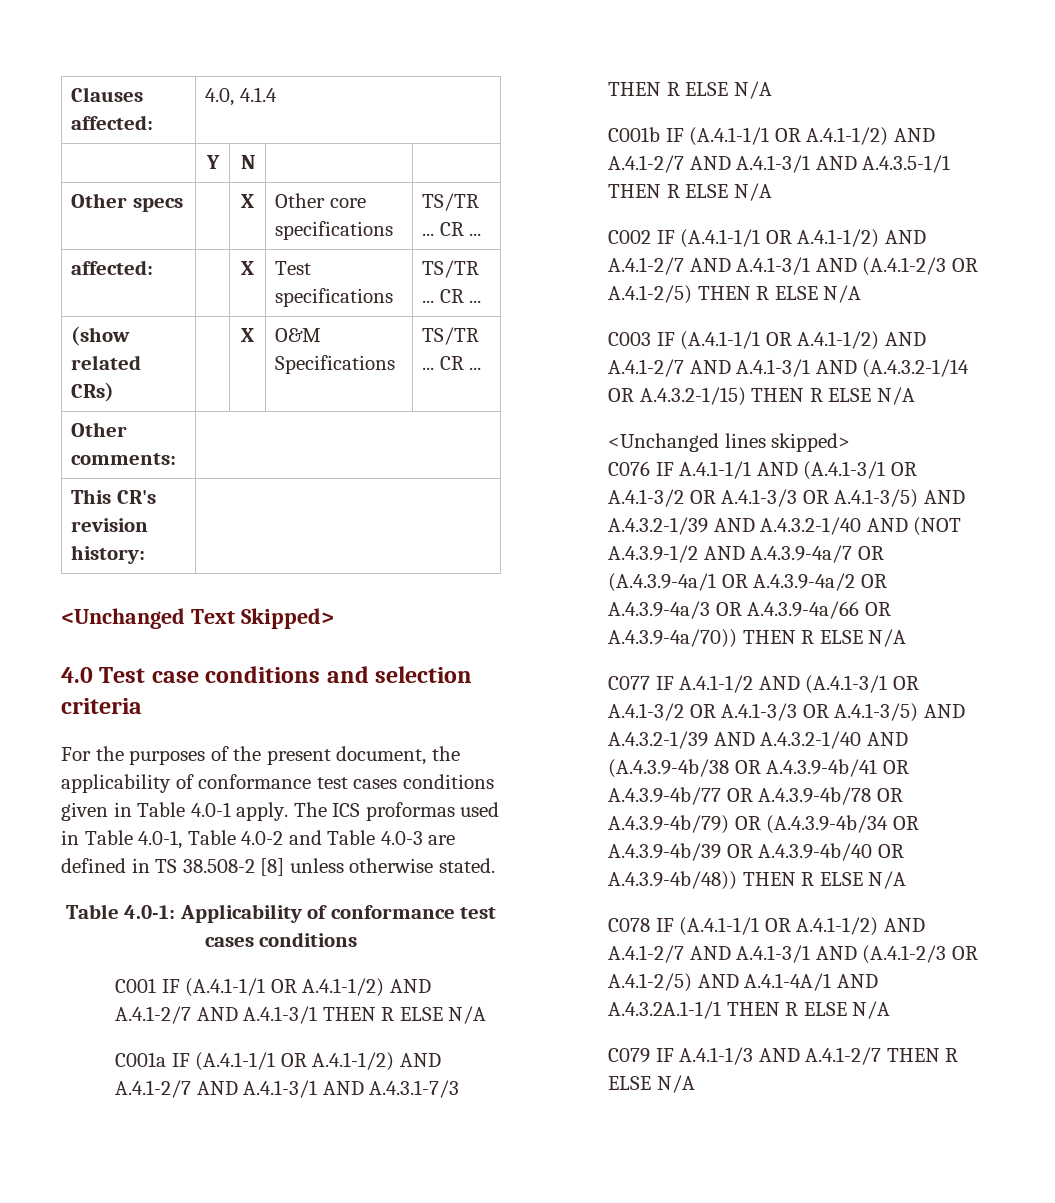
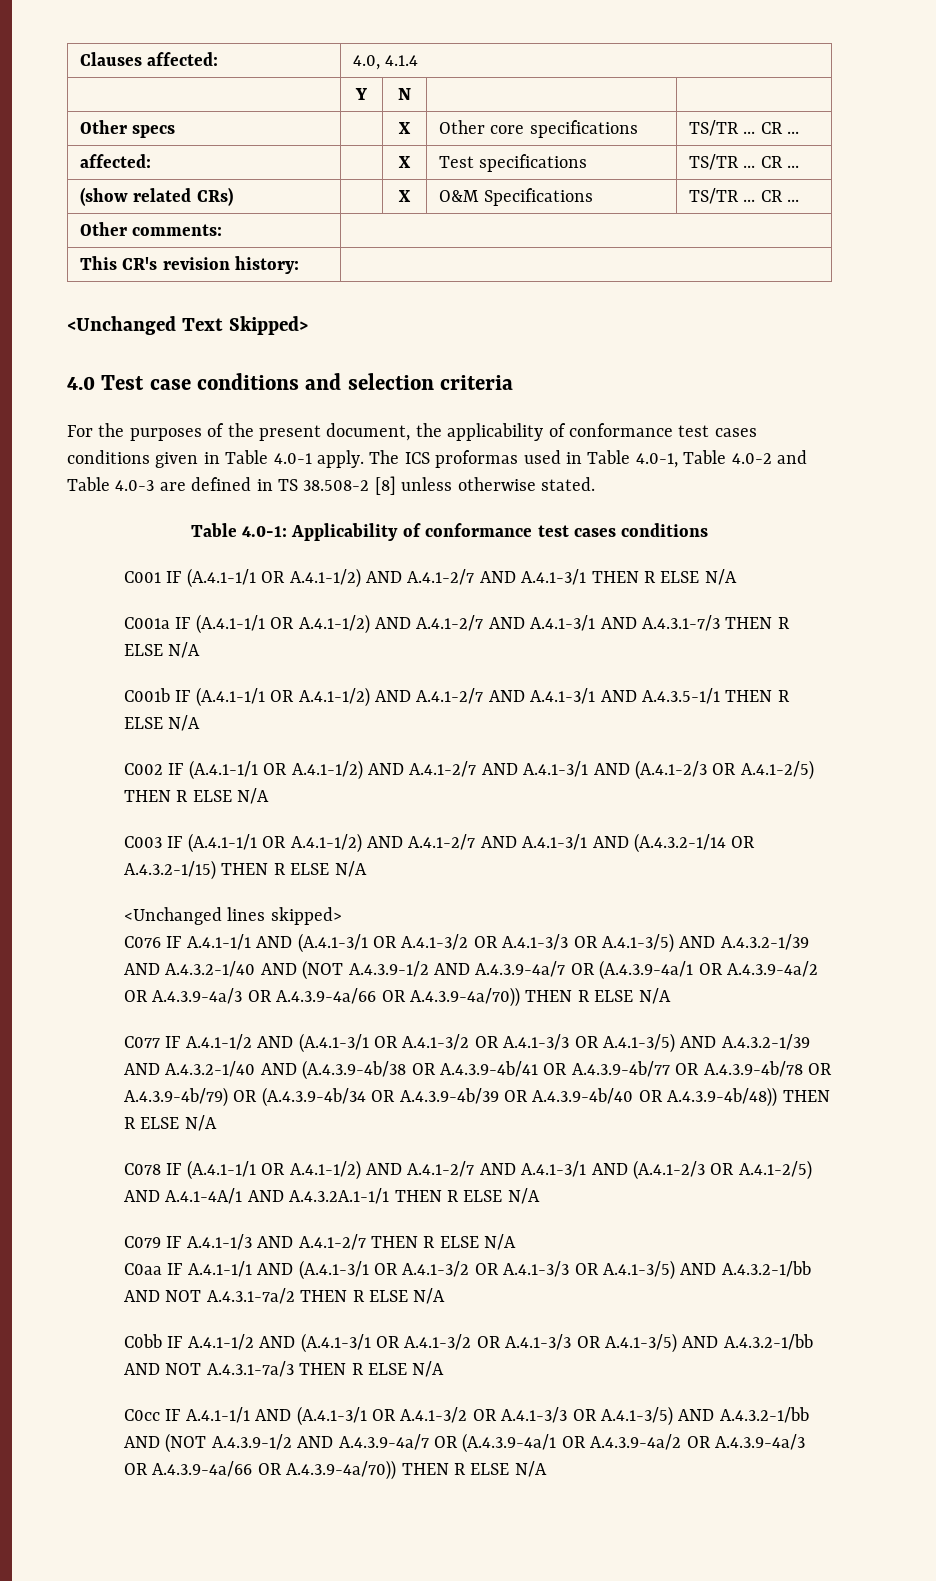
+ C0aa IF A.4.1-1/1 AND (A.4.1-3/1 OR A.4.1-3/2 OR A.4.1-3/3 OR A.4.1-3/5) AND A.4.3.2-1/bb AND NOT A.4.3.1-7a/2 THEN R ELSE N/A
+ C0bb IF A.4.1-1/2 AND (A.4.1-3/1 OR A.4.1-3/2 OR A.4.1-3/3 OR A.4.1-3/5) AND A.4.3.2-1/bb AND NOT A.4.3.1-7a/3 THEN R ELSE N/A
+ C0cc IF A.4.1-1/1 AND (A.4.1-3/1 OR A.4.1-3/2 OR A.4.1-3/3 OR A.4.1-3/5) AND A.4.3.2-1/bb AND (NOT A.4.3.9-1/2 AND A.4.3.9-4a/7 OR (A.4.3.9-4a/1 OR A.4.3.9-4a/2 OR A.4.3.9-4a/3 OR A.4.3.9-4a/66 OR A.4.3.9-4a/70)) THEN R ELSE N/A

